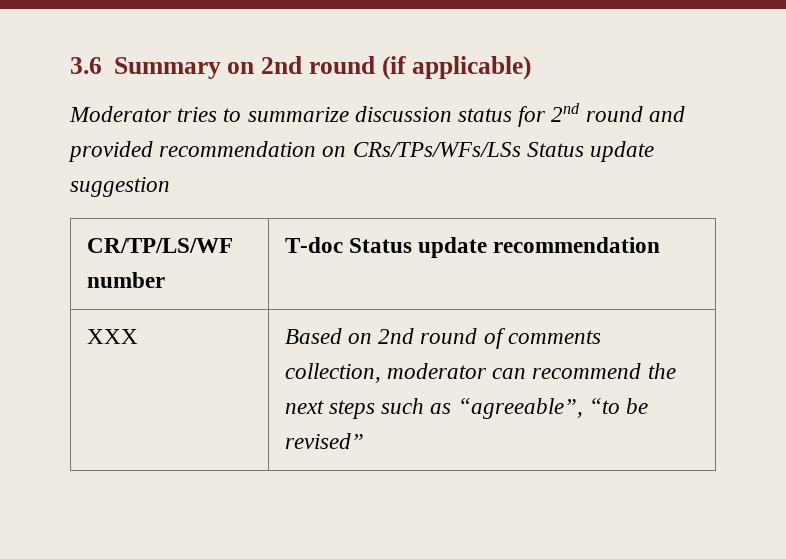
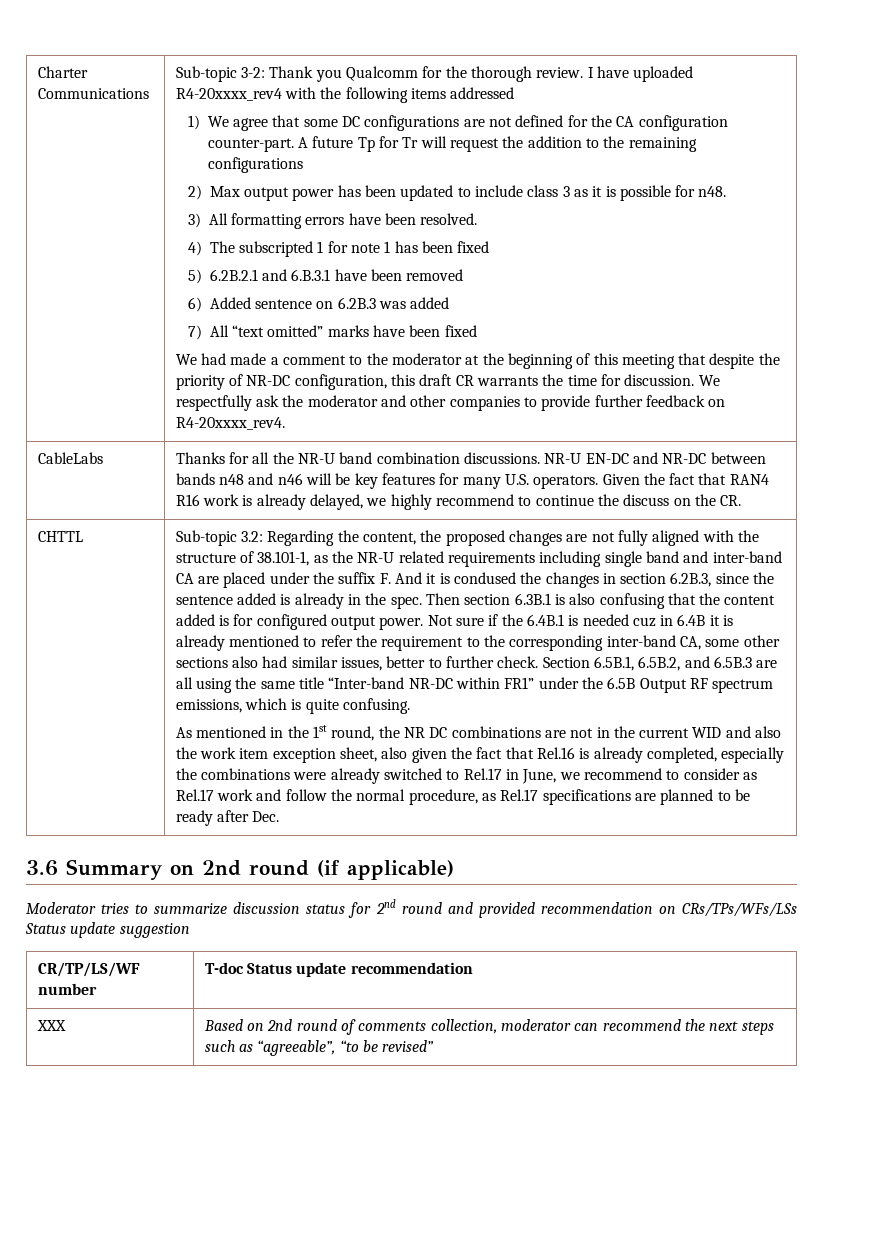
+ Charter Communications | Sub-topic 3-2: Thank you Qualcomm for the thorough review. I have uploaded R4-20xxxx_rev4 with the following items addressed
+ 1) We agree that some DC configurations are not defined for the CA configuration counter-part. A future Tp for Tr will request the addition to the remaining configurations
+ 2) Max output power has been updated to include class 3 as it is possible for n48.
+ 3) All formatting errors have been resolved.
+ 4) The subscripted 1 for note 1 has been fixed
+ 5) 6.2B.2.1 and 6.B.3.1 have been removed
+ 6) Added sentence on 6.2B.3 was added
+ 7) All “text omitted” marks have been fixed
+ We had made a comment to the moderator at the beginning of this meeting that despite the priority of NR-DC configuration, this draft CR warrants the time for discussion. We respectfully ask the moderator and other companies to provide further feedback on R4-20xxxx_rev4.
+ CableLabs | Thanks for all the NR-U band combination discussions. NR-U EN-DC and NR-DC between bands n48 and n46 will be key features for many U.S. operators. Given the fact that RAN4 R16 work is already delayed, we highly recommend to continue the discuss on the CR.
+ CHTTL | Sub-topic 3.2: Regarding the content, the proposed changes are not fully aligned with the structure of 38.101-1, as the NR-U related requirements including single band and inter-band CA are placed under the suffix F. And it is condused the changes in section 6.2B.3, since the sentence added is already in the spec. Then section 6.3B.1 is also confusing that the content added is for configured output power. Not sure if the 6.4B.1 is needed cuz in 6.4B it is already mentioned to refer the requirement to the corresponding inter-band CA, some other sections also had similar issues, better to further check. Section 6.5B.1, 6.5B.2, and 6.5B.3 are all using the same title “Inter-band NR-DC within FR1” under the 6.5B Output RF spectrum emissions, which is quite confusing.
+ As mentioned in the 1st round, the NR DC combinations are not in the current WID and also the work item exception sheet, also given the fact that Rel.16 is already completed, especially the combinations were already switched to Rel.17 in June, we recommend to consider as Rel.17 work and follow the normal procedure, as Rel.17 specifications are planned to be ready after Dec.

